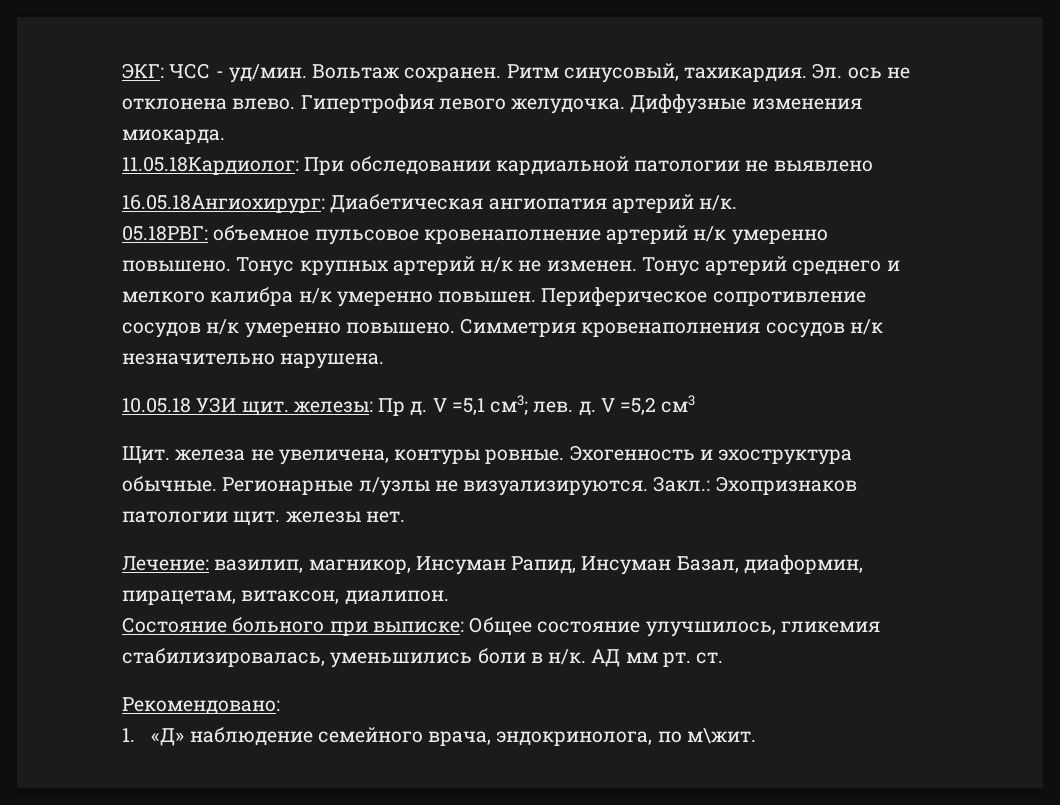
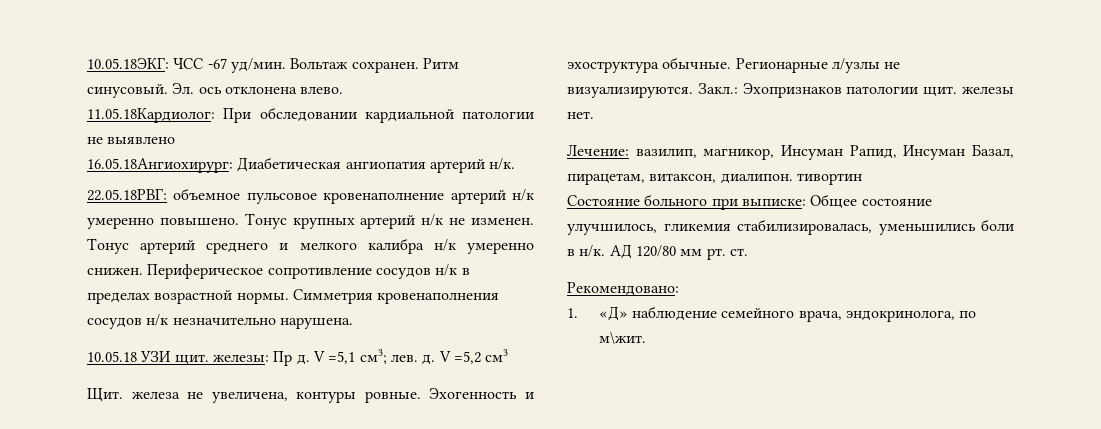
- ЭКГ: ЧСС - уд/мин.
+ 10.05.18ЭКГ: ЧСС -67 уд/мин.
- Ритм синусовый, тахикардия.
+ Ритм синусовый.
- Эл. ось не отклонена влево. Гипертрофия левого желудочка. Диффузные изменения миокарда.
+ Эл. ось отклонена влево.
- 05.18РВГ: объемное пульсовое кровенаполнение артерий н/к умеренно повышено.
+ 22.05.18РВГ: объемное пульсовое кровенаполнение артерий н/к умеренно повышено.
- Тонус артерий среднего и мелкого калибра н/к умеренно повышен.
+ Тонус артерий среднего и мелкого калибра н/к умеренно снижен.
- Периферическое сопротивление сосудов н/к умеренно повышено.
+ Периферическое сопротивление сосудов н/к в пределах возрастной нормы.
- Лечение: вазилип, магникор, Инсуман Рапид, Инсуман Базал, диаформин, пирацетам, витаксон, диалипон.
+ Лечение: вазилип, магникор, Инсуман Рапид, Инсуман Базал, пирацетам, витаксон, диалипон. тивортин
- АД мм рт. ст.
+ АД 120/80 мм рт. ст.

